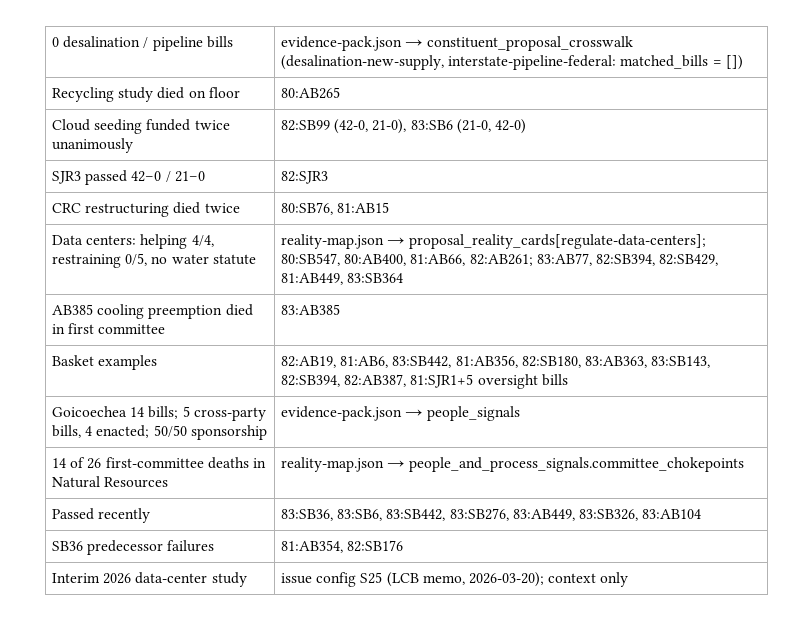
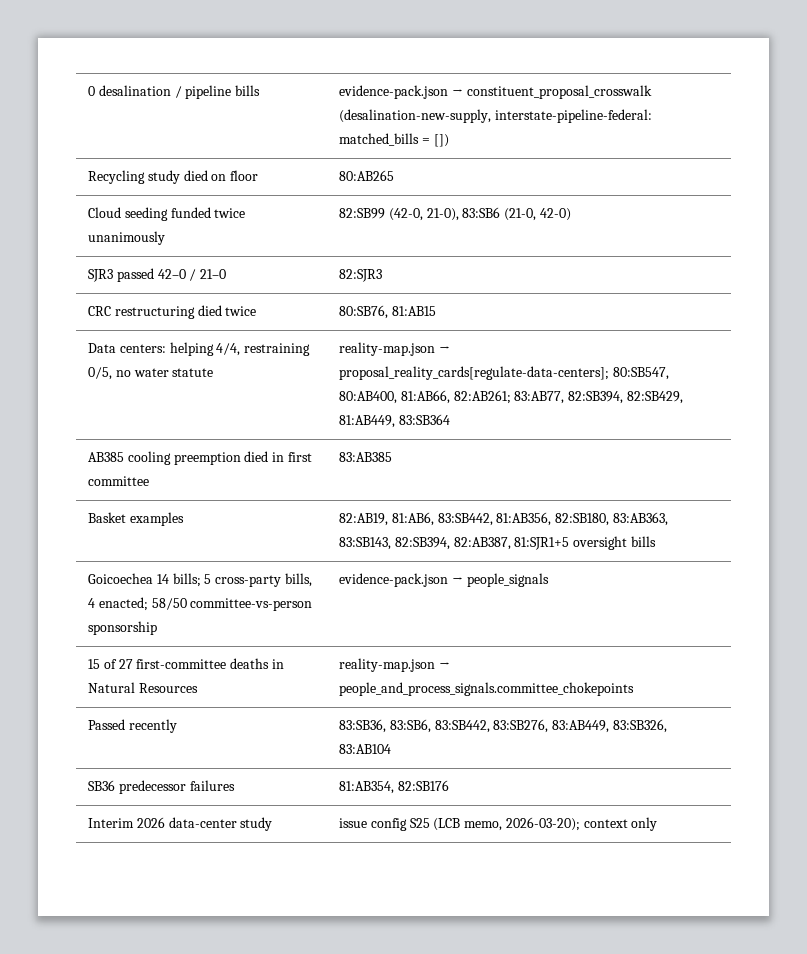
- Goicoechea 14 bills; 5 cross-party bills, 4 enacted; 50/50 sponsorship | evidence-pack.json → people_signals
+ Goicoechea 14 bills; 5 cross-party bills, 4 enacted; 58/50 committee-vs-person sponsorship | evidence-pack.json → people_signals
- 14 of 26 first-committee deaths in Natural Resources | reality-map.json → people_and_process_signals.committee_chokepoints
+ 15 of 27 first-committee deaths in Natural Resources | reality-map.json → people_and_process_signals.committee_chokepoints

